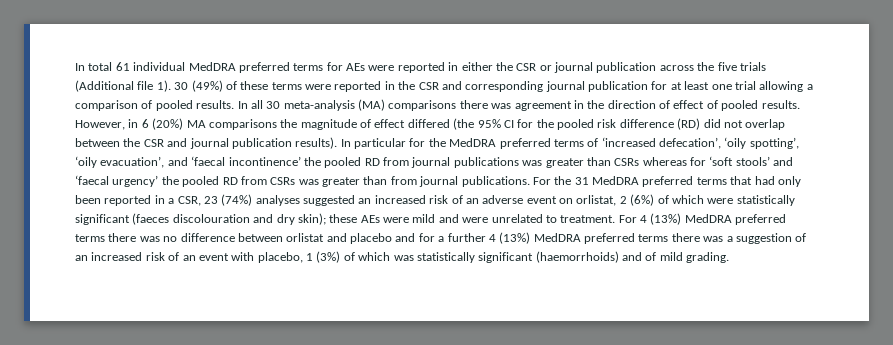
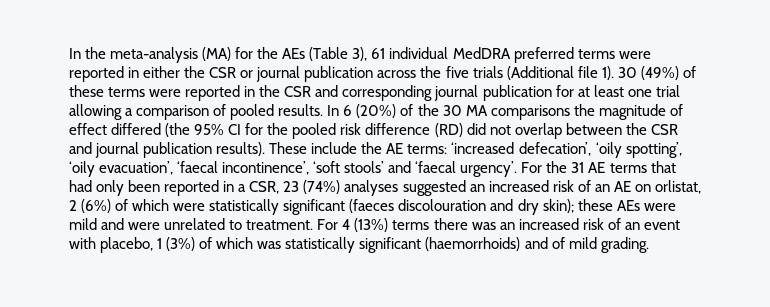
- In total 61 individual MedDRA preferred terms for AEs were reported in either the CSR or journal publication across the five trials (Additional file 1).
+ In the meta-analysis (MA) for the AEs (Table 3), 61 individual MedDRA preferred terms were reported in either the CSR or journal publication across the five trials (Additional file 1).
- In all 30 meta-analysis (MA) comparisons there was agreement in the direction of effect of pooled results. However, in 6 (20%) MA comparisons the magnitude of effect differed (the 95% CI for the pooled risk difference (RD) did not overlap between the CSR and journal publication results).
+ In 6 (20%) of the 30 MA comparisons the magnitude of effect differed (the 95% CI for the pooled risk difference (RD) did not overlap between the CSR and journal publication results).
- In particular for the MedDRA preferred terms of ‘increased defecation’, ‘oily spotting’, ‘oily evacuation’, and ‘faecal incontinence’ the pooled RD from journal publications was greater than CSRs whereas for ‘soft stools’ and ‘faecal urgency’ the pooled RD from CSRs was greater than from journal publications.
+ These include the AE terms: ‘increased defecation’, ‘oily spotting’, ‘oily evacuation’, ‘faecal incontinence’, ‘soft stools’ and ‘faecal urgency’.
- For the 31 MedDRA preferred terms that had only been reported in a CSR, 23 (74%) analyses suggested an increased risk of an adverse event on orlistat, 2 (6%) of which were statistically significant (faeces discolouration and dry skin); these AEs were mild and were unrelated to treatment.
+ For the 31 AE terms that had only been reported in a CSR, 23 (74%) analyses suggested an increased risk of an AE on orlistat, 2 (6%) of which were statistically significant (faeces discolouration and dry skin); these AEs were mild and were unrelated to treatment.
- For 4 (13%) MedDRA preferred terms there was no difference between orlistat and placebo and for a further 4 (13%) MedDRA preferred terms there was a suggestion of an increased risk of an event with placebo, 1 (3%) of which was statistically significant (haemorrhoids) and of mild grading.
+ For 4 (13%) terms there was an increased risk of an event with placebo, 1 (3%) of which was statistically significant (haemorrhoids) and of mild grading.

